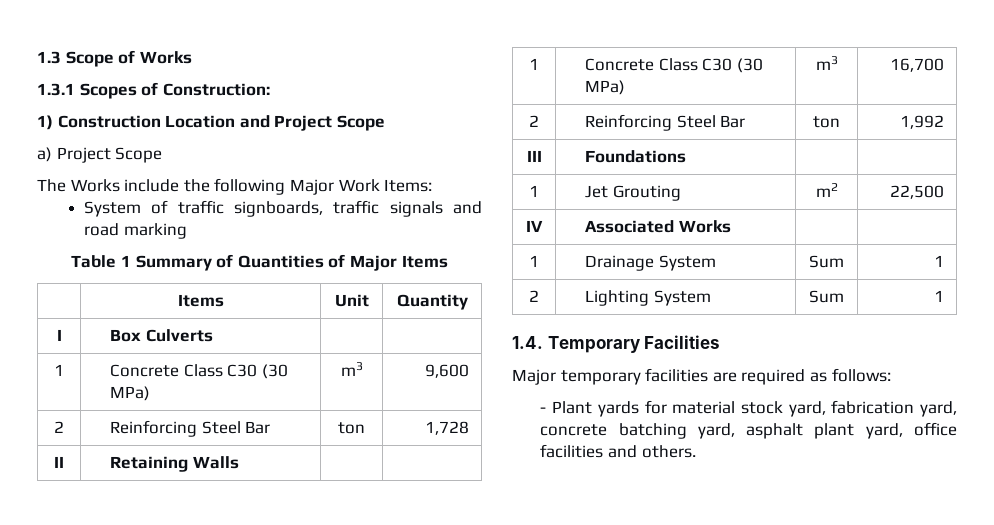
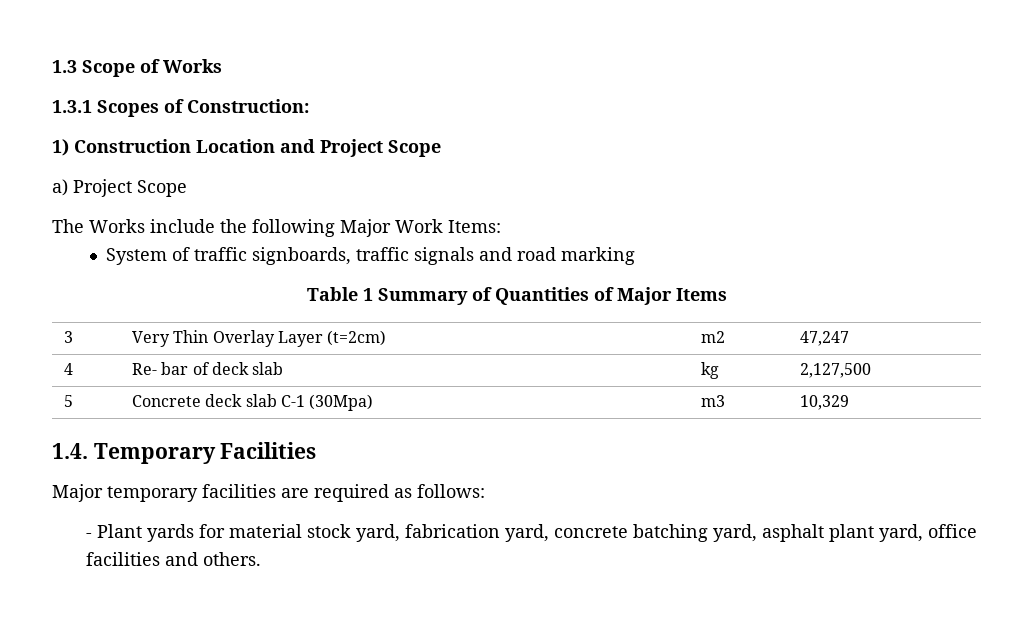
- | Items | Unit | Quantity
- I | Box Culverts | |
- 1 | Concrete Class C30 (30 MPa) | m3 | 9,600
- 2 | Reinforcing Steel Bar | ton | 1,728
- II | Retaining Walls | |
- 1 | Concrete Class C30 (30 MPa) | m3 | 16,700
- 2 | Reinforcing Steel Bar | ton | 1,992
- III | Foundations | |
- 1 | Jet Grouting | m2 | 22,500
- IV | Associated Works | |
- 1 | Drainage System | Sum | 1
- 2 | Lighting System | Sum | 1
+ 3 | Very Thin Overlay Layer (t=2cm) | m2 | 47,247
+ 4 | Re- bar of deck slab | kg | 2,127,500
+ 5 | Concrete deck slab C-1 (30Mpa) | m3 | 10,329

